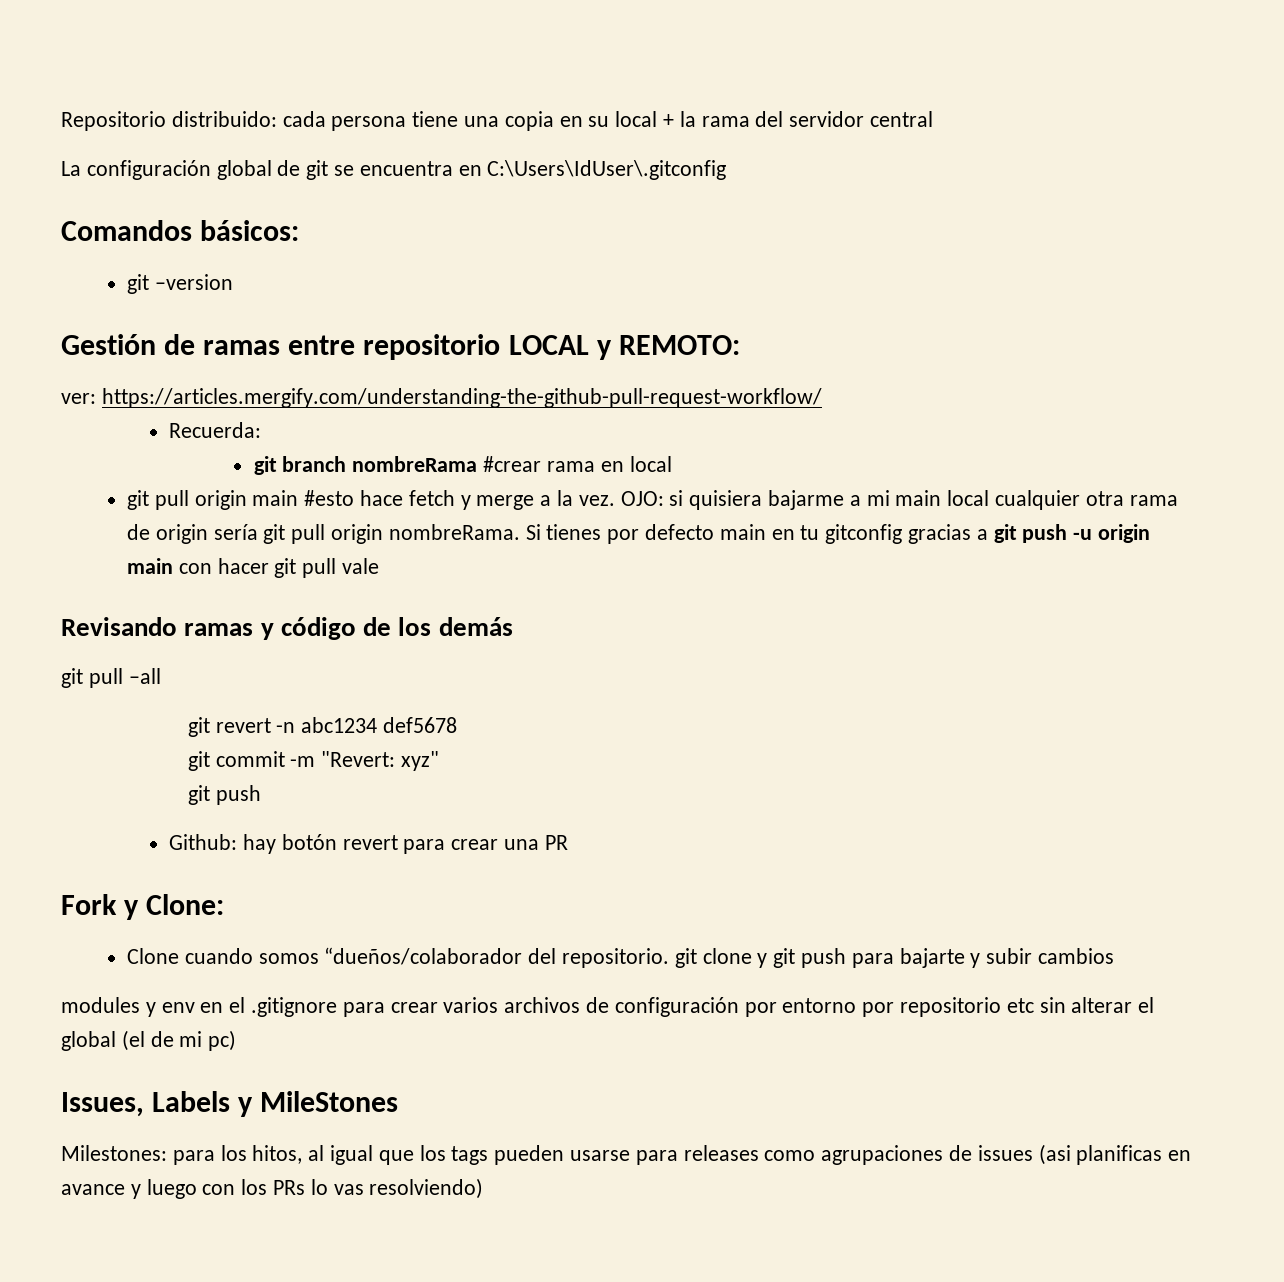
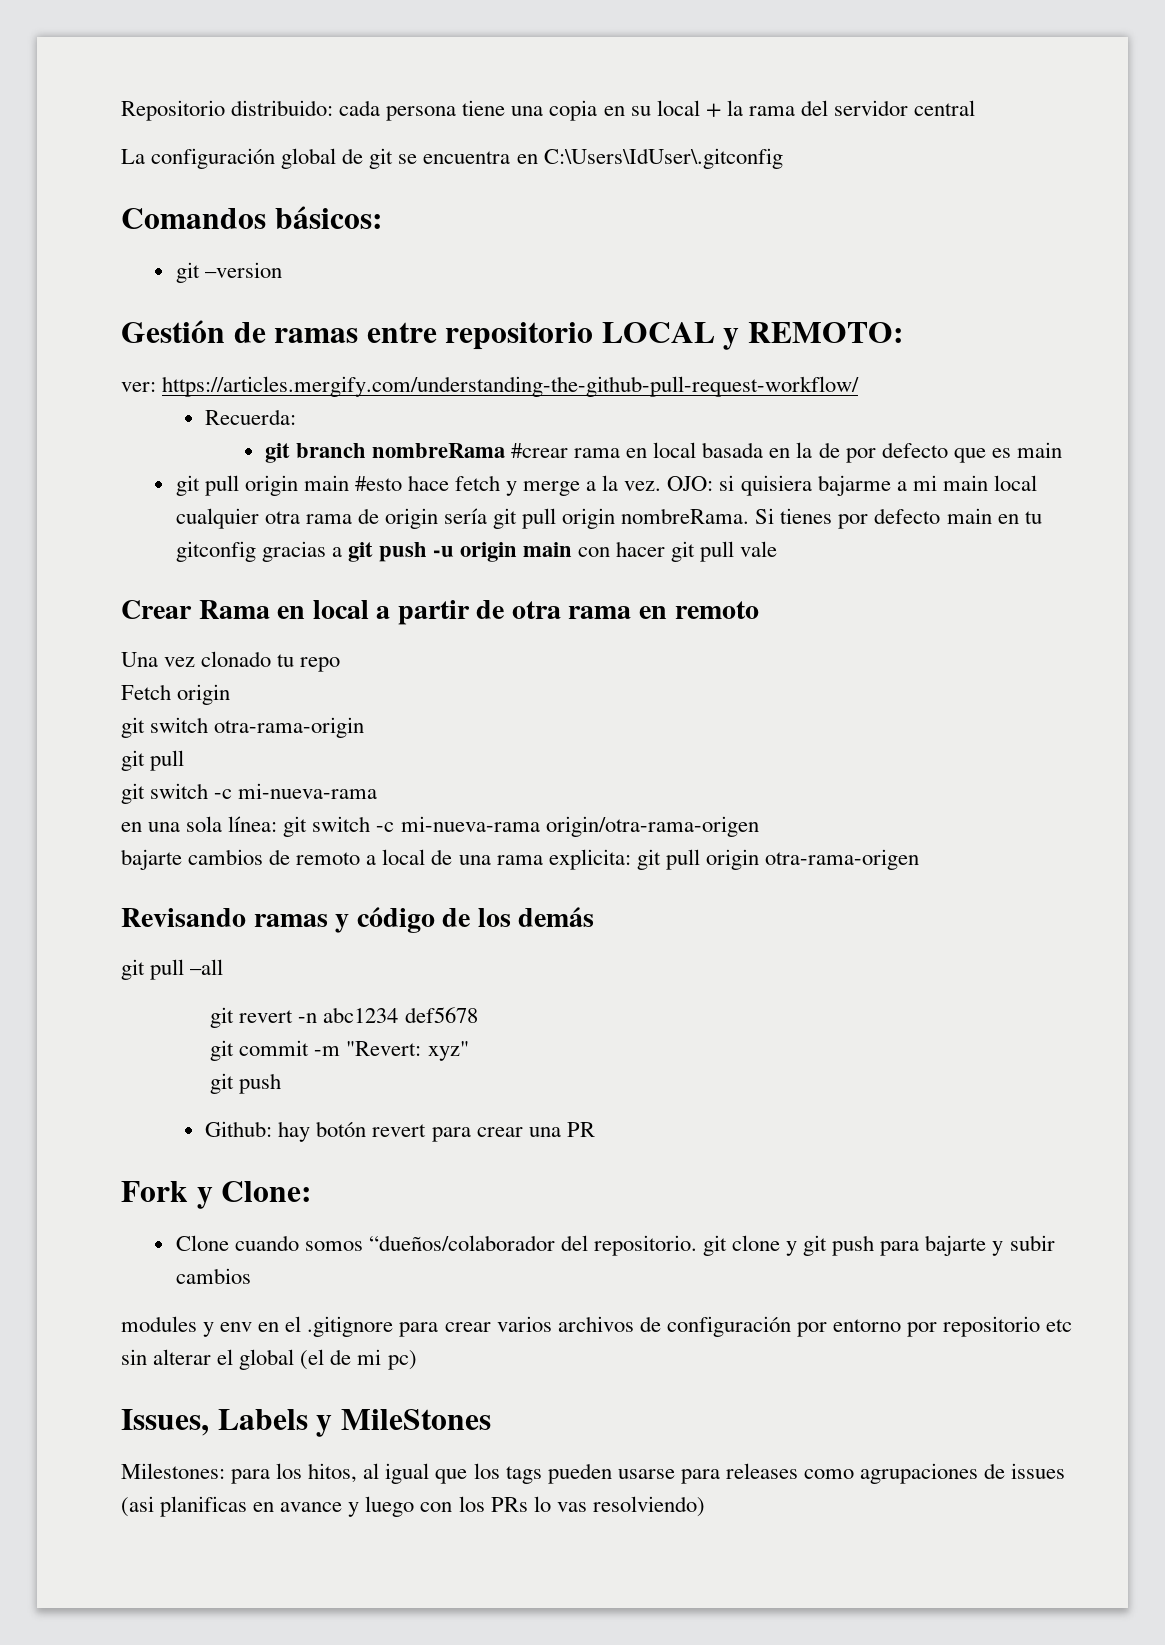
- git branch nombreRama #crear rama en local
+ git branch nombreRama #crear rama en local basada en la de por defecto que es main
+ Crear Rama en local a partir de otra rama en remoto
+ Una vez clonado tu repo
+ Fetch origin
+ git switch otra-rama-origin
+ git pull
+ git switch -c mi-nueva-rama
+ en una sola línea: git switch -c mi-nueva-rama origin/otra-rama-origen
+ bajarte cambios de remoto a local de una rama explicita: git pull origin otra-rama-origen

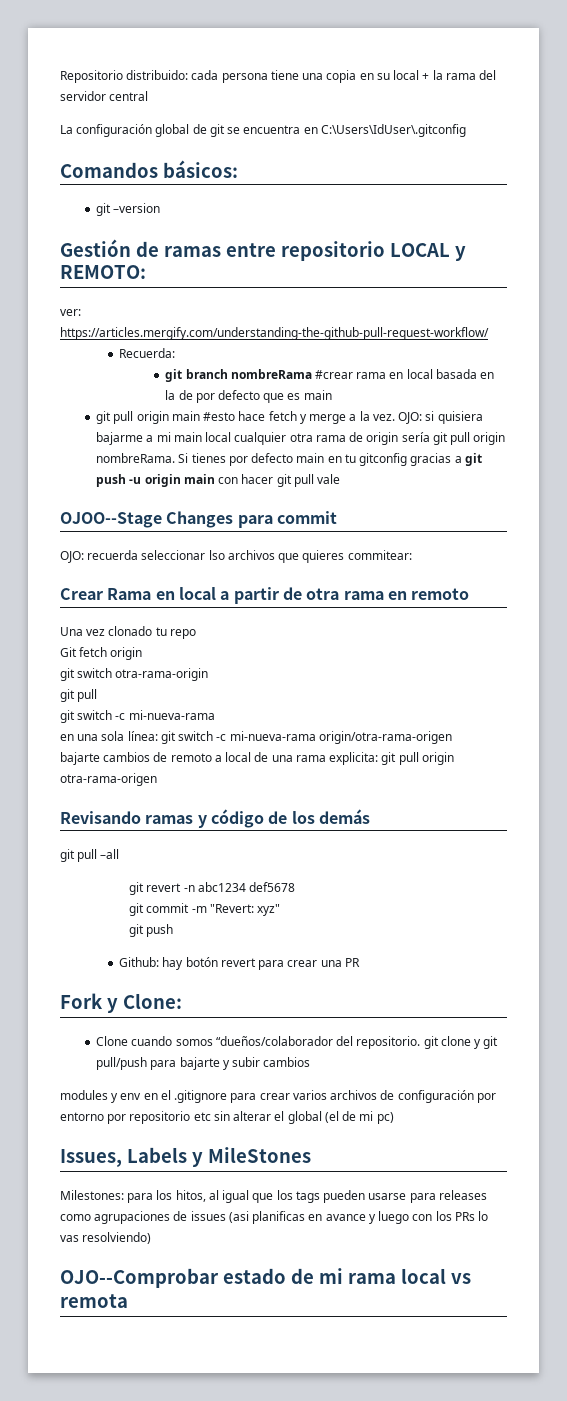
+ OJOO--Stage Changes para commit
+ OJO: recuerda seleccionar lso archivos que quieres commitear:
- Fetch origin
+ Git fetch origin
- Clone cuando somos “dueños/colaborador del repositorio. git clone y git push para bajarte y subir cambios
+ Clone cuando somos “dueños/colaborador del repositorio. git clone y git pull/push para bajarte y subir cambios
+ OJO--Comprobar estado de mi rama local vs remota

